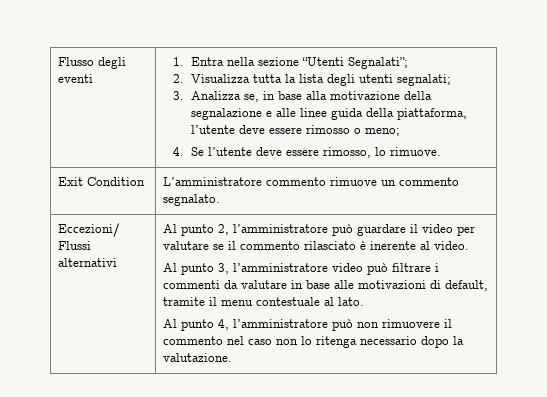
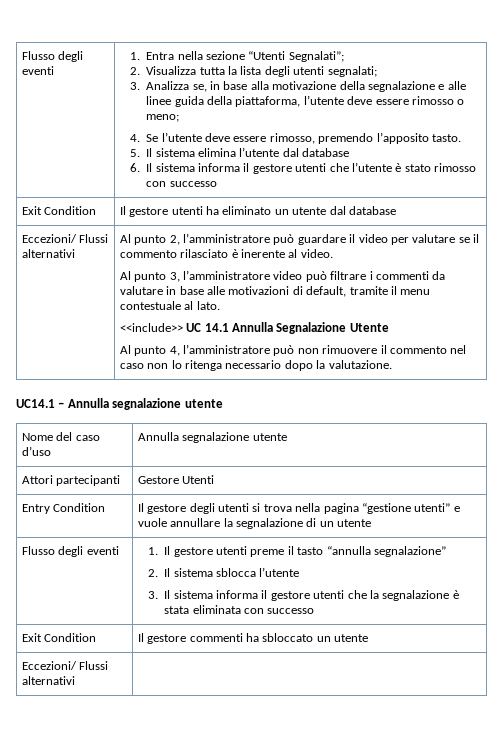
- 4. Se l’utente deve essere rimosso, lo rimuove.
- Exit Condition | L’amministratore commento rimuove un commento segnalato.
+ 4. Se l’utente deve essere rimosso, premendo l’apposito tasto.
+ 5. Il sistema elimina l’utente dal database
+ 6. Il sistema informa il gestore utenti che l’utente è stato rimosso con successo
+ Exit Condition | Il gestore utenti ha eliminato un utente dal database
+ <<include>> UC 14.1 Annulla Segnalazione Utente
+ UC14.1 – Annulla segnalazione utente
+ Nome del caso d’uso | Annulla segnalazione utente
+ Attori partecipanti | Gestore Utenti
+ Entry Condition | Il gestore degli utenti si trova nella pagina “gestione utenti” e vuole annullare la segnalazione di un utente
+ Flusso degli eventi | 1. Il gestore utenti preme il tasto “annulla segnalazione”
+ 2. Il sistema sblocca l’utente
+ 3. Il sistema informa il gestore utenti che la segnalazione è stata eliminata con successo
+ Exit Condition | Il gestore commenti ha sbloccato un utente
+ Eccezioni/ Flussi alternativi |

